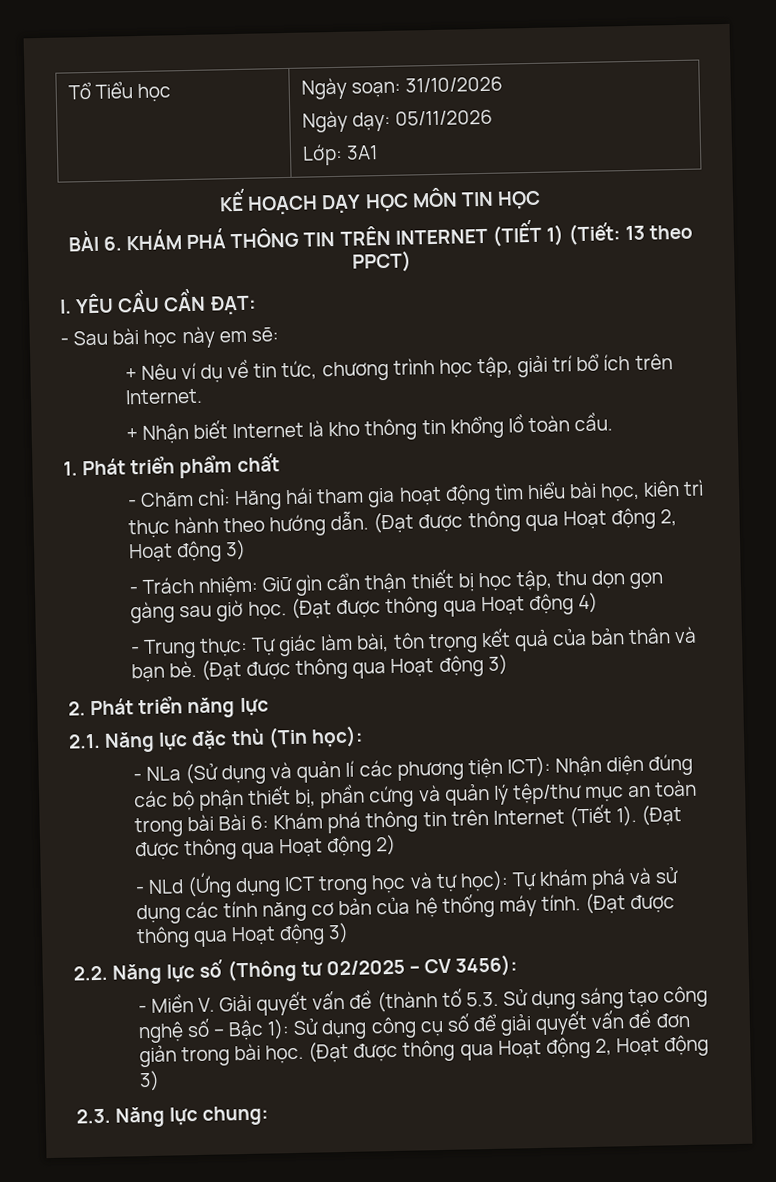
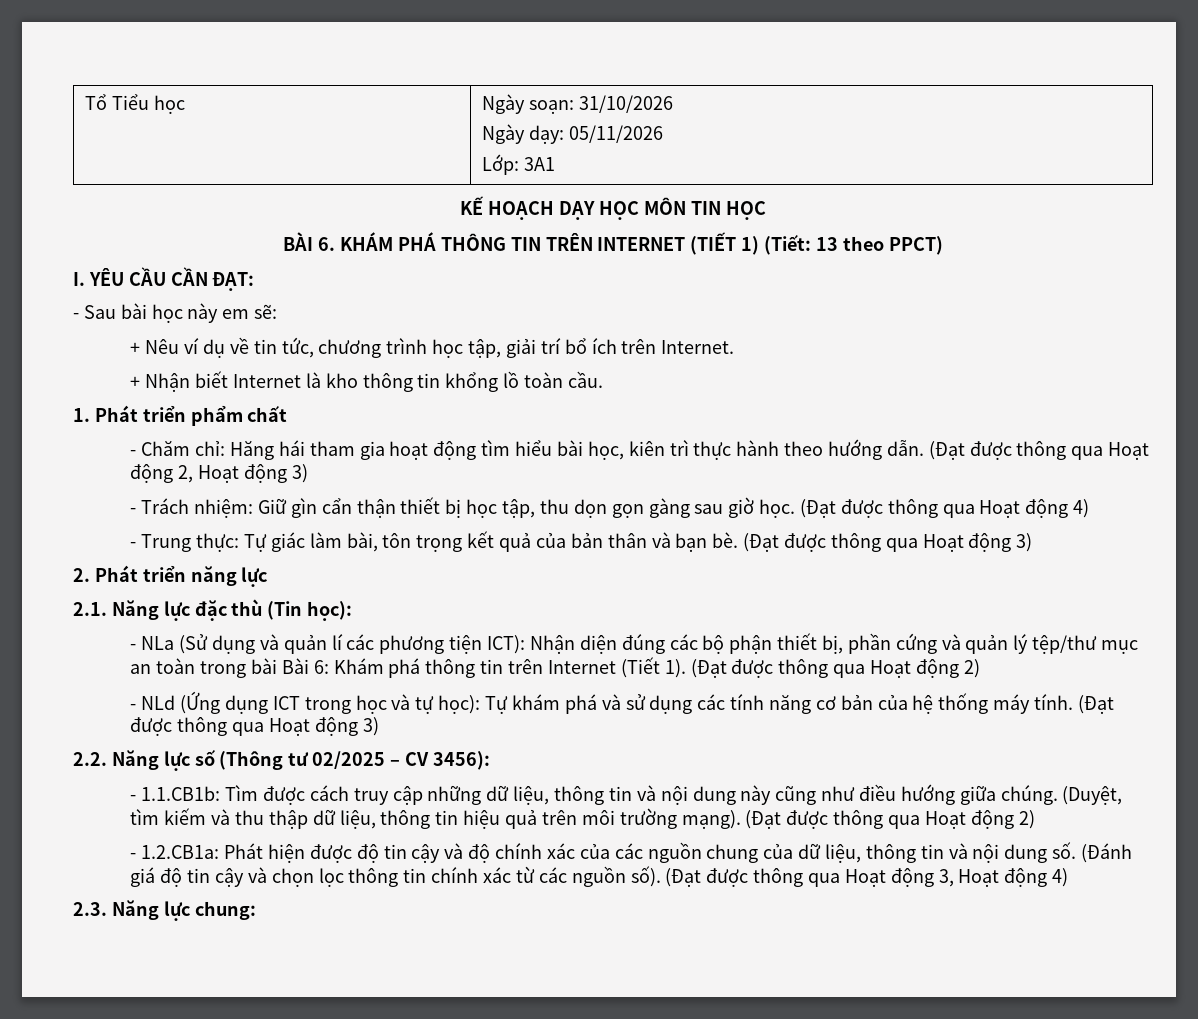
- - Miền V. Giải quyết vấn đề (thành tố 5.3. Sử dụng sáng tạo công nghệ số – Bậc 1): Sử dụng công cụ số để giải quyết vấn đề đơn giản trong bài học. (Đạt được thông qua Hoạt động 2, Hoạt động 3)
+ - 1.1.CB1b: Tìm được cách truy cập những dữ liệu, thông tin và nội dung này cũng như điều hướng giữa chúng. (Duyệt, tìm kiếm và thu thập dữ liệu, thông tin hiệu quả trên môi trường mạng). (Đạt được thông qua Hoạt động 2)
+ - 1.2.CB1a: Phát hiện được độ tin cậy và độ chính xác của các nguồn chung của dữ liệu, thông tin và nội dung số. (Đánh giá độ tin cậy và chọn lọc thông tin chính xác từ các nguồn số). (Đạt được thông qua Hoạt động 3, Hoạt động 4)

